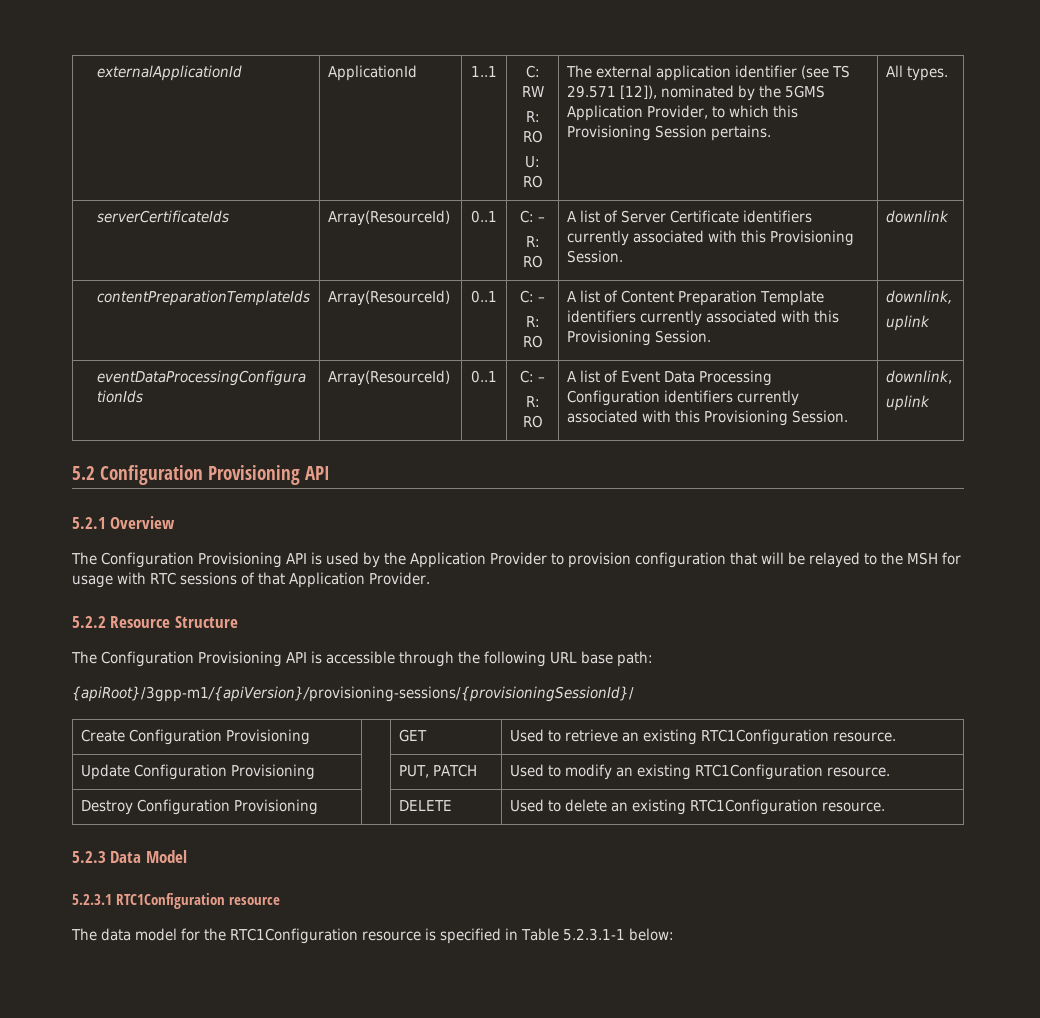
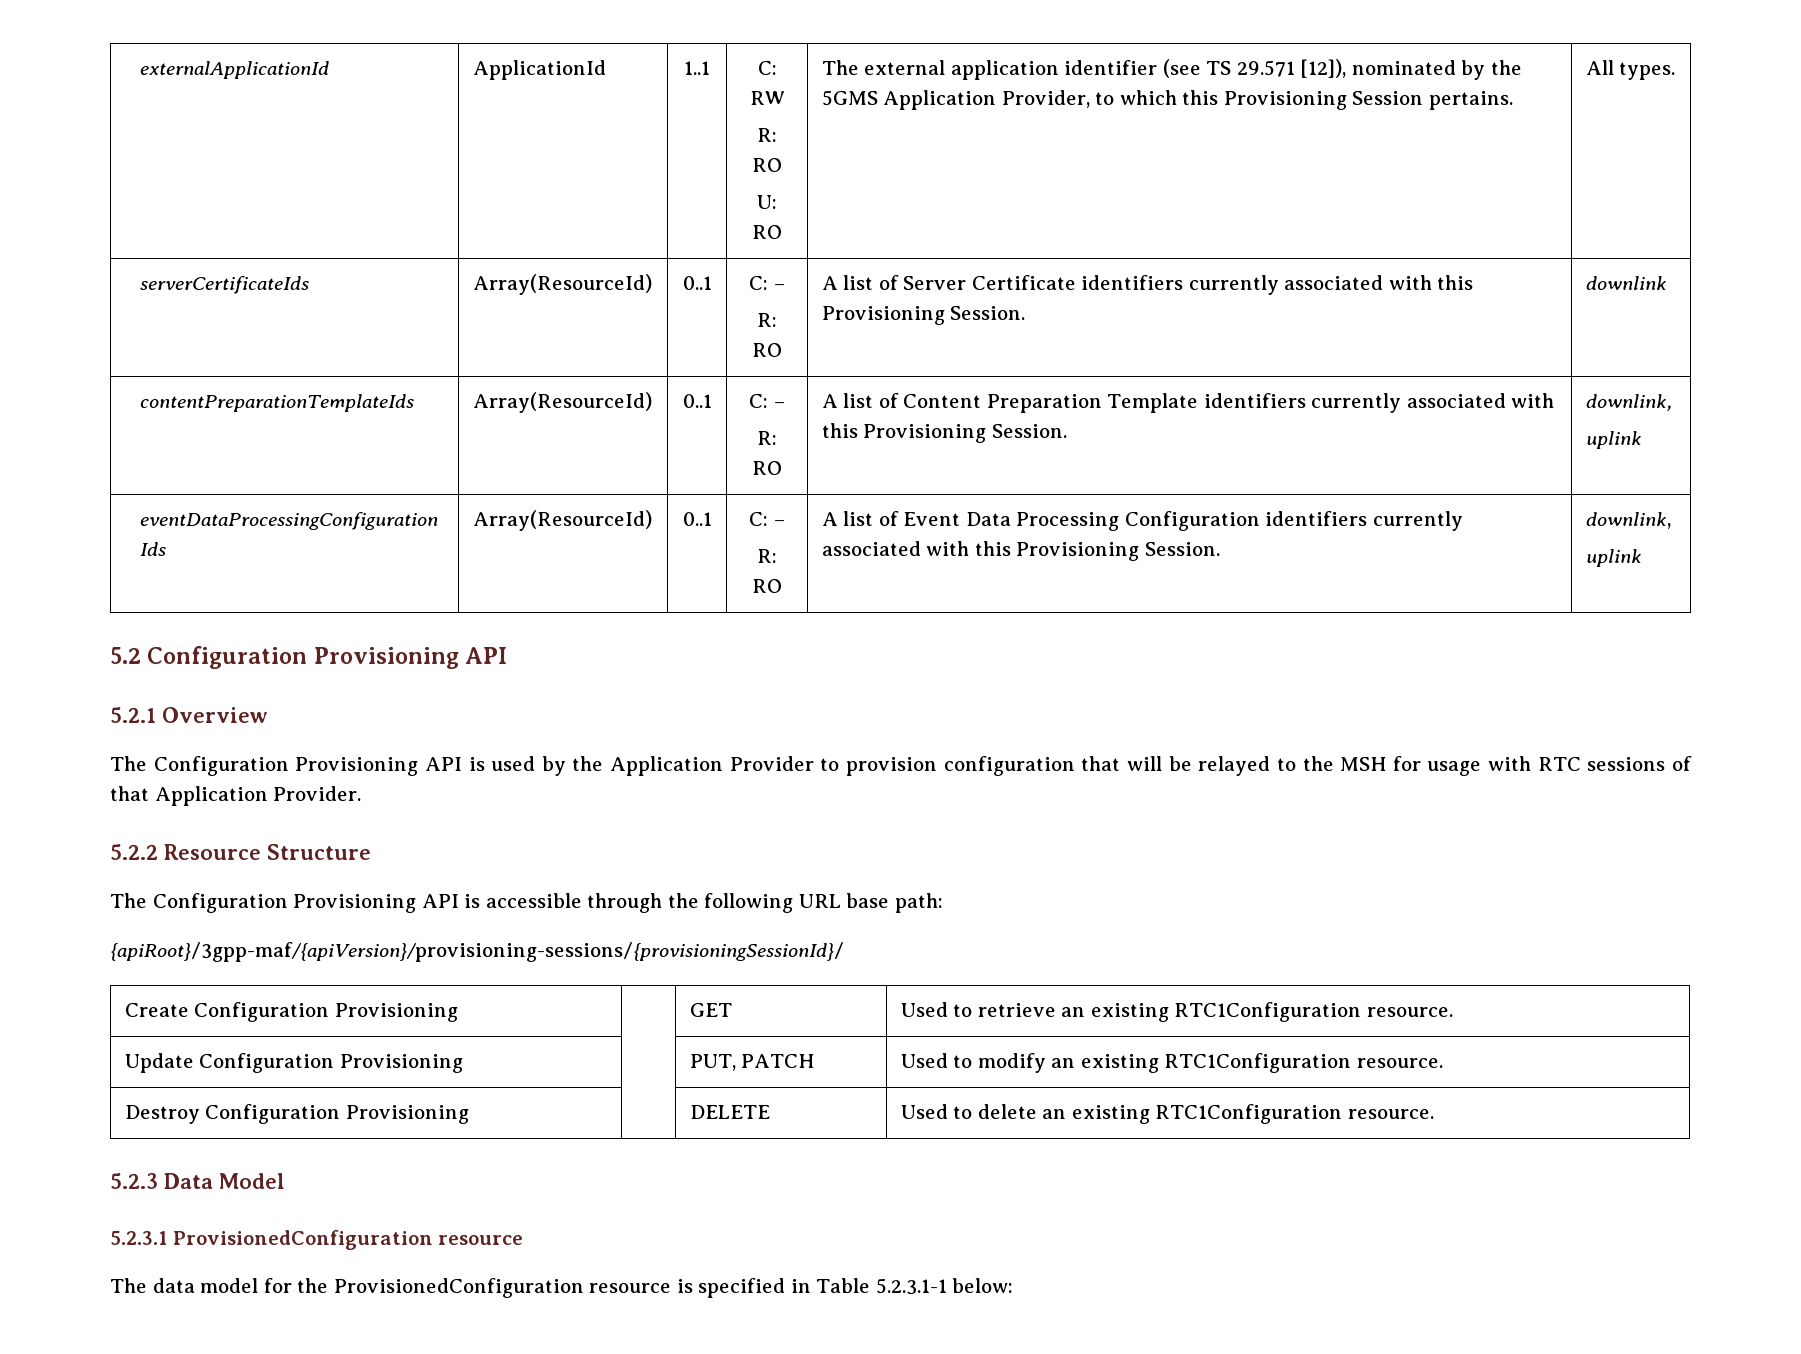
- {apiRoot}/3gpp-m1/{apiVersion}/provisioning-sessions/{provisioningSessionId}/
+ {apiRoot}/3gpp-maf/{apiVersion}/provisioning-sessions/{provisioningSessionId}/
- 5.2.3.1 RTC1Configuration resource
+ 5.2.3.1 ProvisionedConfiguration resource
- The data model for the RTC1Configuration resource is specified in Table 5.2.3.1-1 below:
+ The data model for the ProvisionedConfiguration resource is specified in Table 5.2.3.1-1 below:

